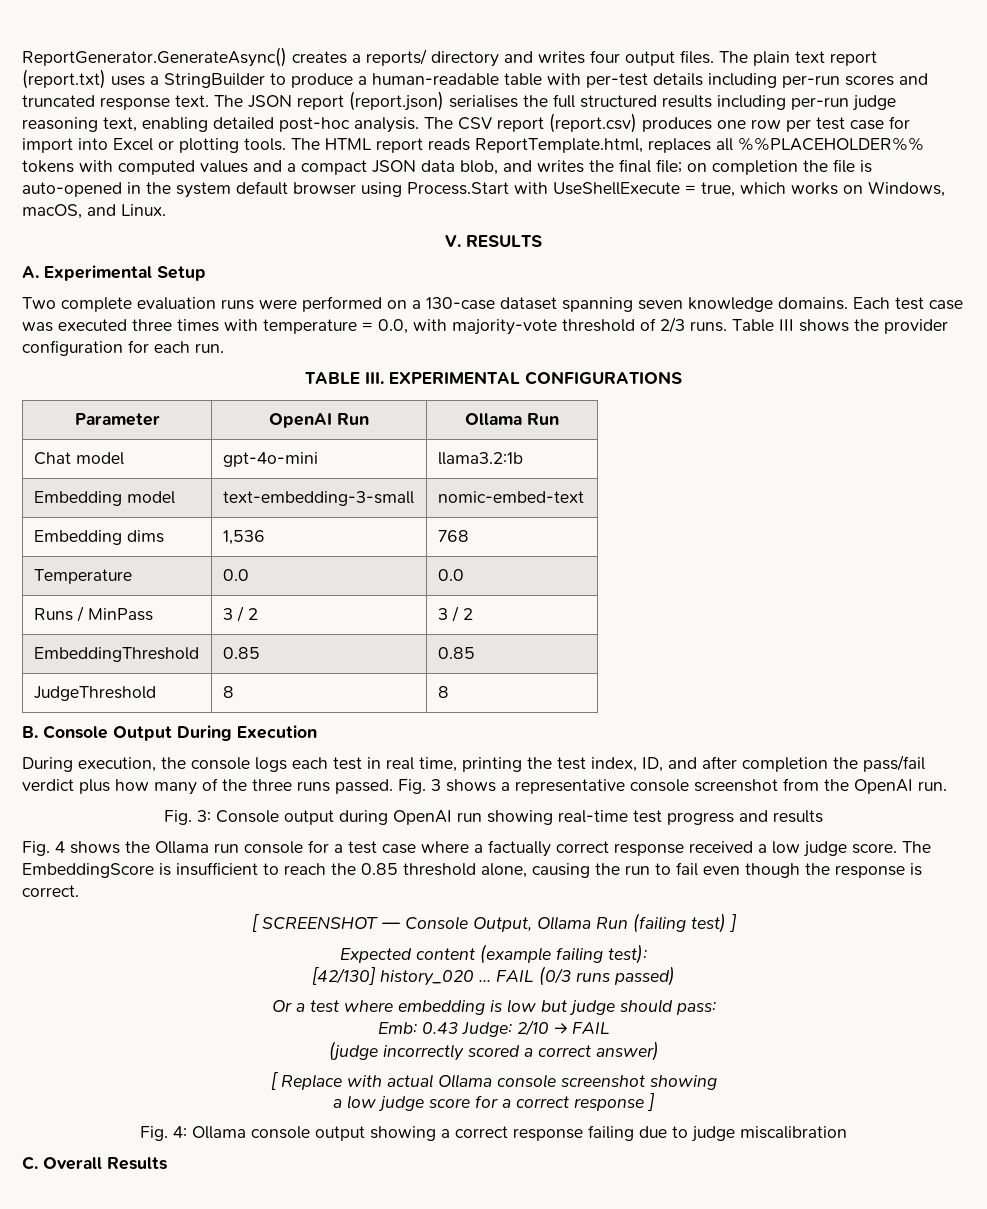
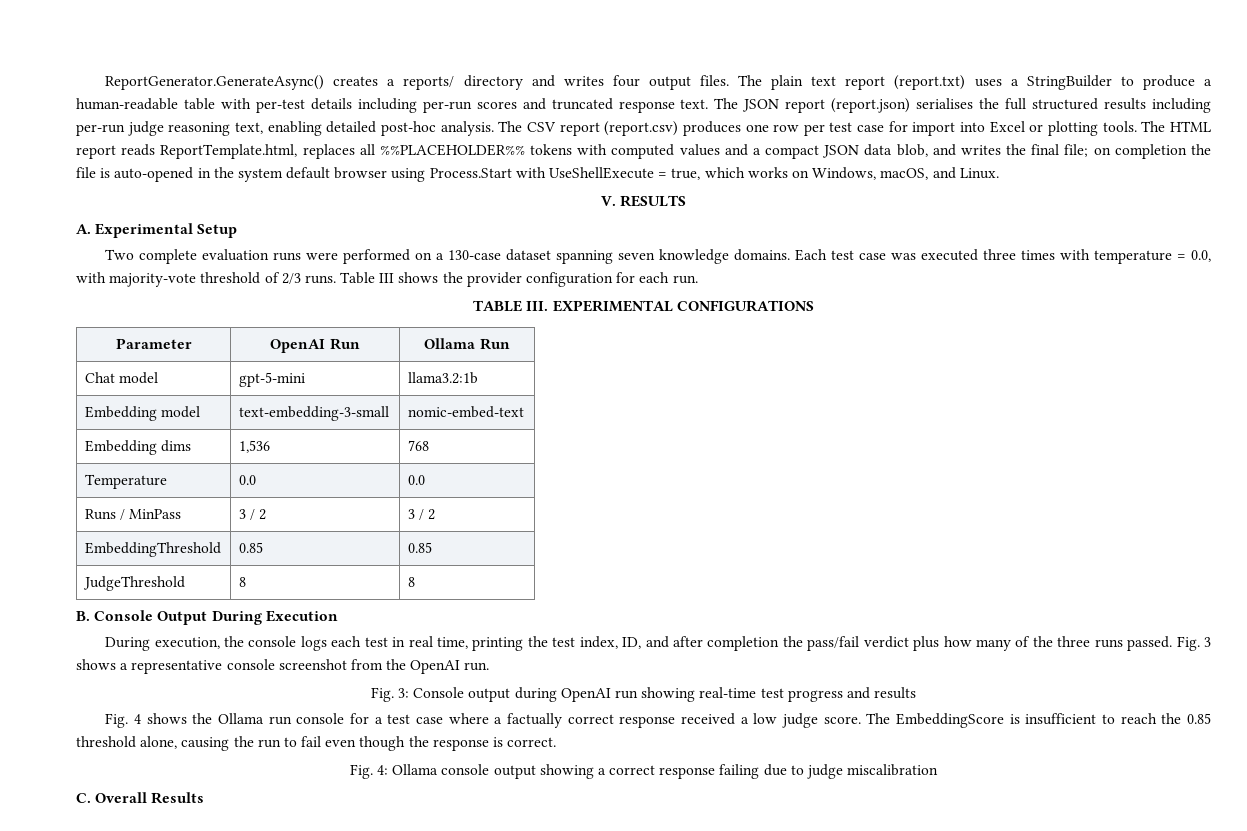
- Chat model | gpt-4o-mini | llama3.2:1b
+ Chat model | gpt-5-mini | llama3.2:1b
- [ SCREENSHOT — Console Output, Ollama Run (failing test) ]
- Expected content (example failing test):
- [42/130] history_020 ... FAIL (0/3 runs passed)
- Or a test where embedding is low but judge should pass:
- Emb: 0.43 Judge: 2/10 → FAIL
- (judge incorrectly scored a correct answer)
- [ Replace with actual Ollama console screenshot showing
- a low judge score for a correct response ]

